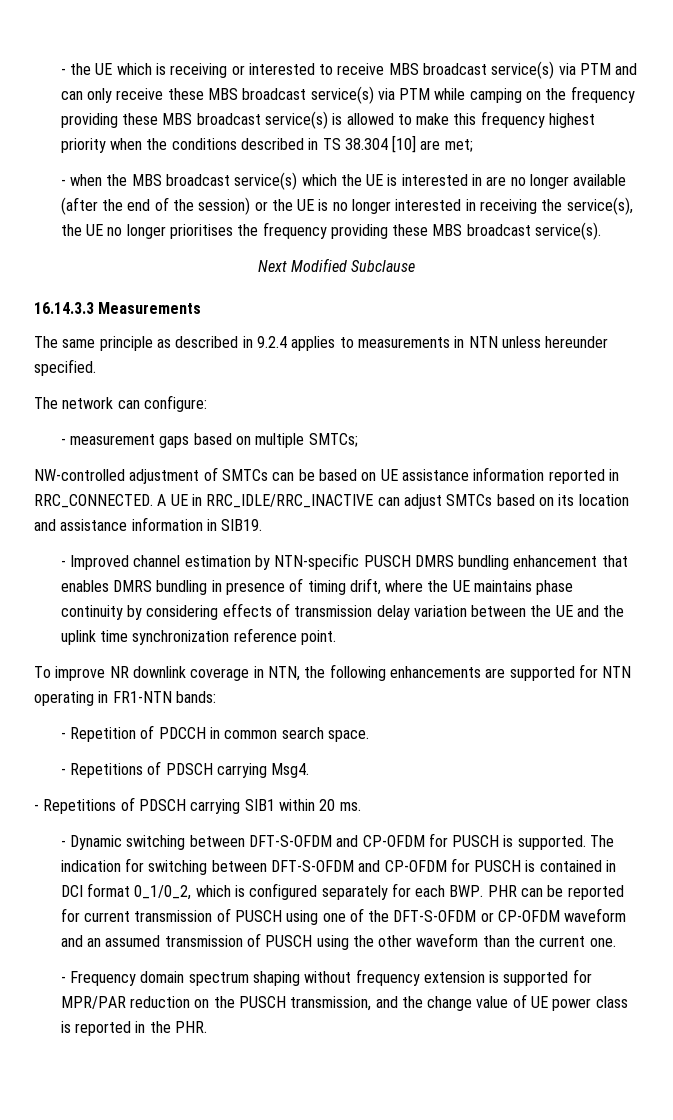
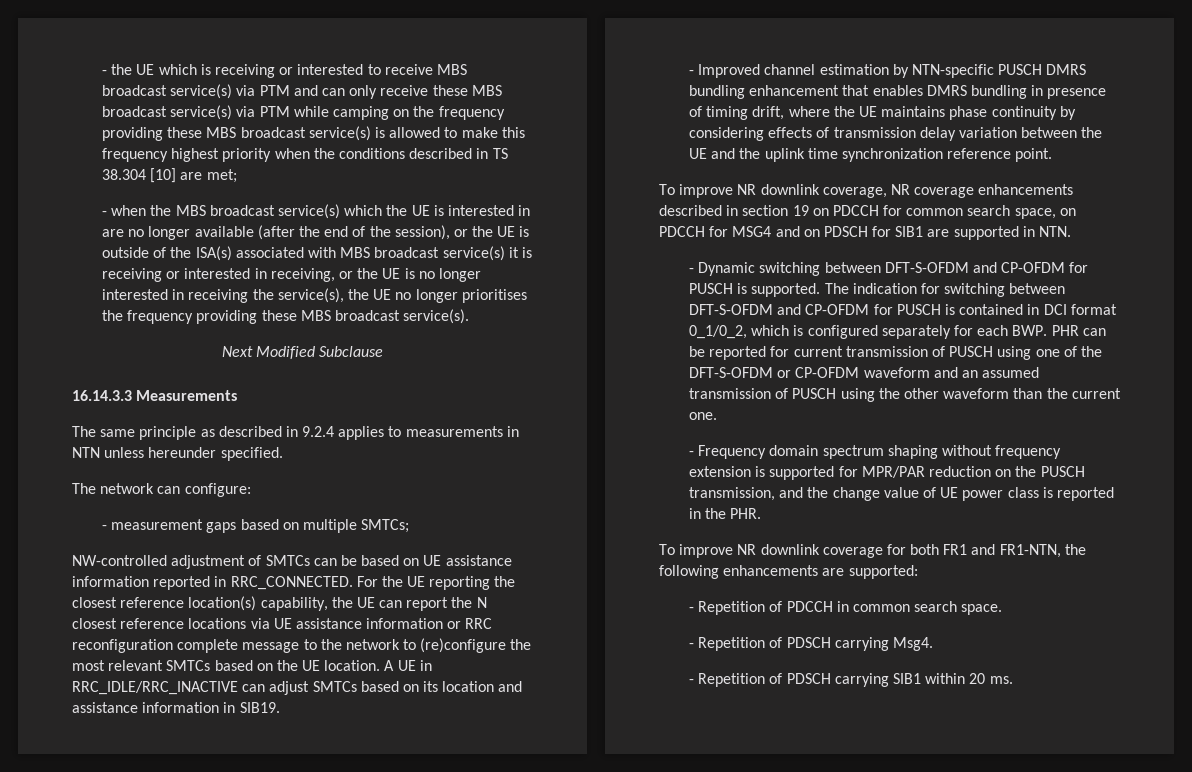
- - when the MBS broadcast service(s) which the UE is interested in are no longer available (after the end of the session) or the UE is no longer interested in receiving the service(s), the UE no longer prioritises the frequency providing these MBS broadcast service(s).
+ - when the MBS broadcast service(s) which the UE is interested in are no longer available (after the end of the session), or the UE is outside of the ISA(s) associated with MBS broadcast service(s) it is receiving or interested in receiving, or the UE is no longer interested in receiving the service(s), the UE no longer prioritises the frequency providing these MBS broadcast service(s).
+ For the UE reporting the closest reference location(s) capability, the UE can report the N closest reference locations via UE assistance information or RRC reconfiguration complete message to the network to (re)configure the most relevant SMTCs based on the UE location.
- To improve NR downlink coverage in NTN, the following enhancements are supported for NTN operating in FR1-NTN bands:
- - Repetition of PDCCH in common search space.
- - Repetitions of PDSCH carrying Msg4.
- - Repetitions of PDSCH carrying SIB1 within 20 ms.
+ To improve NR downlink coverage, NR coverage enhancements described in section 19 on PDCCH for common search space, on PDCCH for MSG4 and on PDSCH for SIB1 are supported in NTN.
+ To improve NR downlink coverage for both FR1 and FR1-NTN, the following enhancements are supported:
+ - Repetition of PDCCH in common search space.
+ - Repetition of PDSCH carrying Msg4.
+ - Repetition of PDSCH carrying SIB1 within 20 ms.

